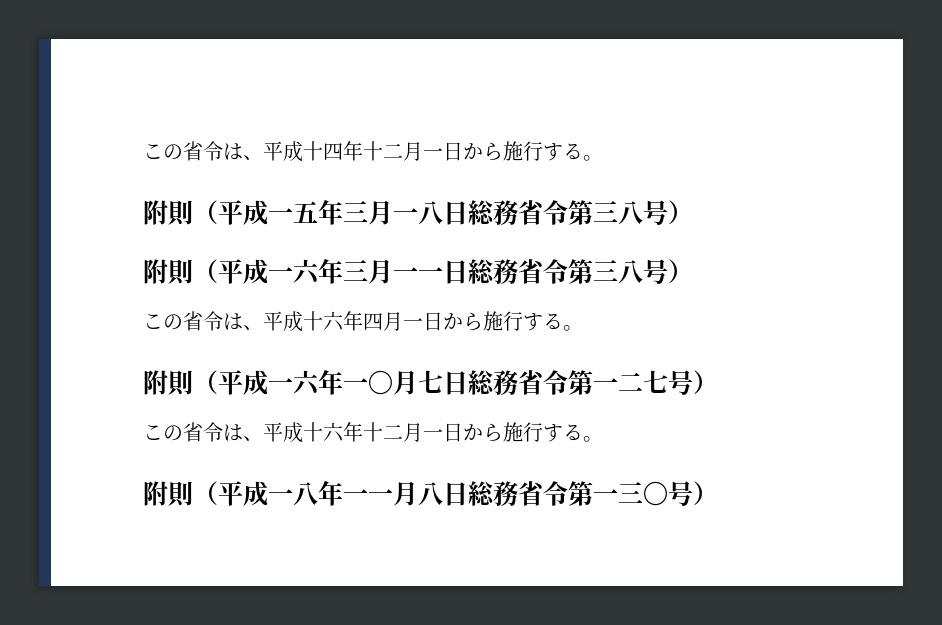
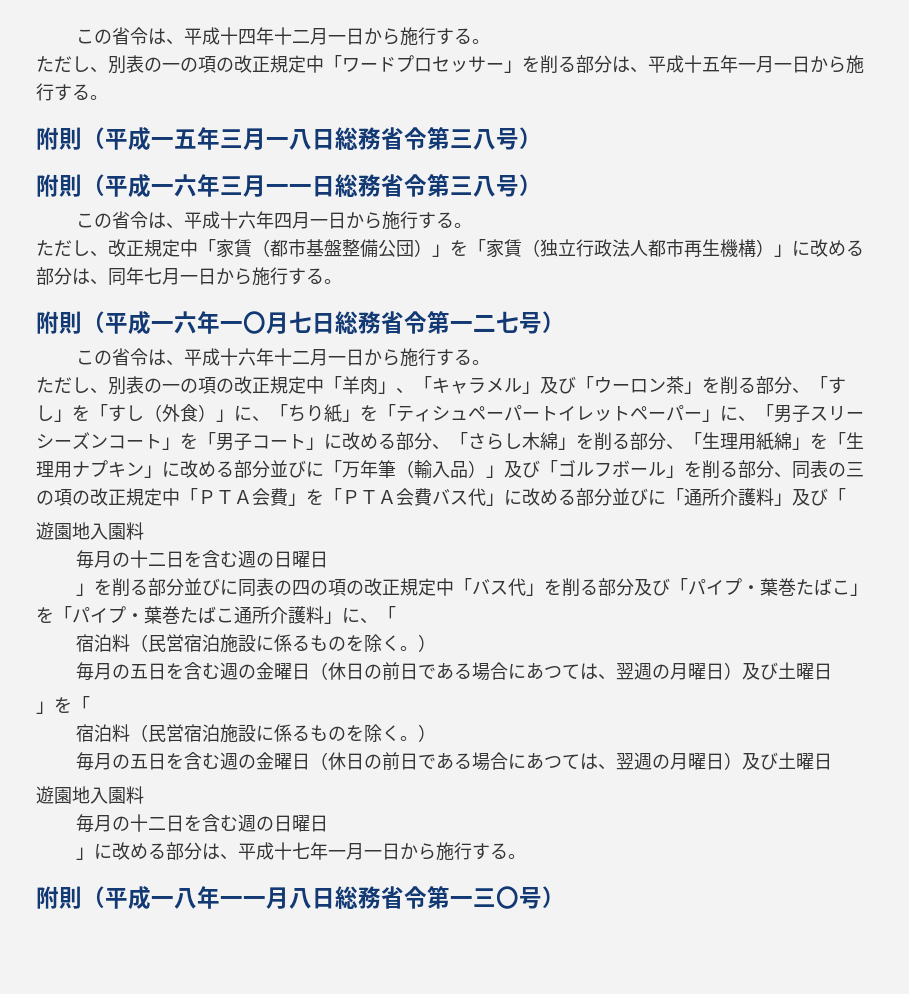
+ ただし、別表の一の項の改正規定中「ワードプロセッサー」を削る部分は、平成十五年一月一日から施行する。
+ ただし、改正規定中「家賃（都市基盤整備公団）」を「家賃（独立行政法人都市再生機構）」に改める部分は、同年七月一日から施行する。
+ ただし、別表の一の項の改正規定中「羊肉」、「キャラメル」及び「ウーロン茶」を削る部分、「すし」を「すし（外食）」に、「ちり紙」を「ティシュペーパートイレットペーパー」に、「男子スリーシーズンコート」を「男子コート」に改める部分、「さらし木綿」を削る部分、「生理用紙綿」を「生理用ナプキン」に改める部分並びに「万年筆（輸入品）」及び「ゴルフボール」を削る部分、同表の三の項の改正規定中「ＰＴＡ会費」を「ＰＴＡ会費バス代」に改める部分並びに「通所介護料」及び「
+ 遊園地入園料
+ 毎月の十二日を含む週の日曜日
+ 」を削る部分並びに同表の四の項の改正規定中「バス代」を削る部分及び「パイプ・葉巻たばこ」を「パイプ・葉巻たばこ通所介護料」に、「
+ 宿泊料（民営宿泊施設に係るものを除く。）
+ 毎月の五日を含む週の金曜日（休日の前日である場合にあつては、翌週の月曜日）及び土曜日
+ 」を「
+ 宿泊料（民営宿泊施設に係るものを除く。）
+ 毎月の五日を含む週の金曜日（休日の前日である場合にあつては、翌週の月曜日）及び土曜日
+ 遊園地入園料
+ 毎月の十二日を含む週の日曜日
+ 」に改める部分は、平成十七年一月一日から施行する。

